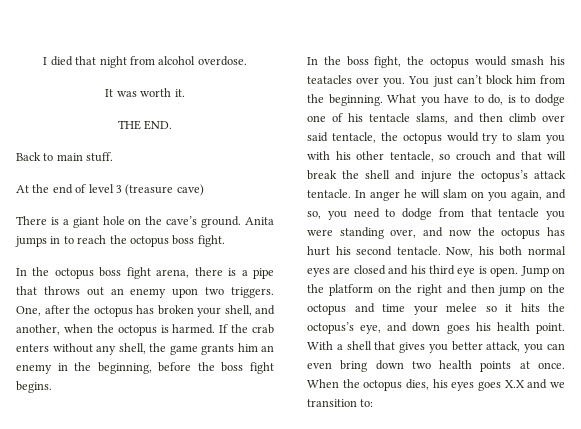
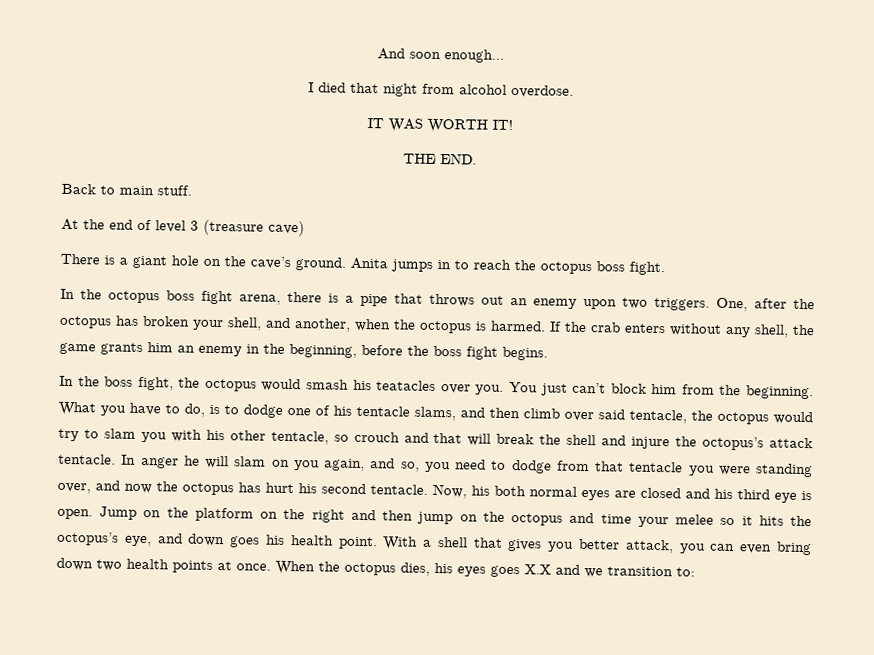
+ And soon enough…
- It was worth it.
+ IT WAS WORTH IT!

